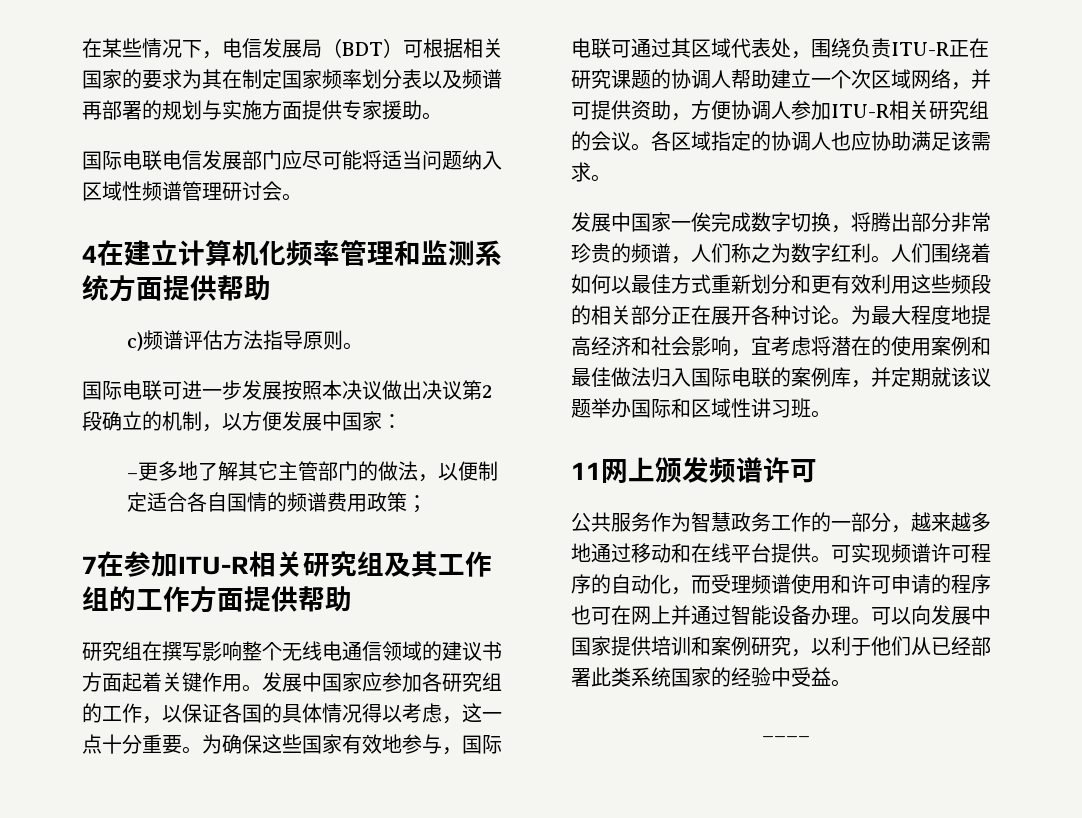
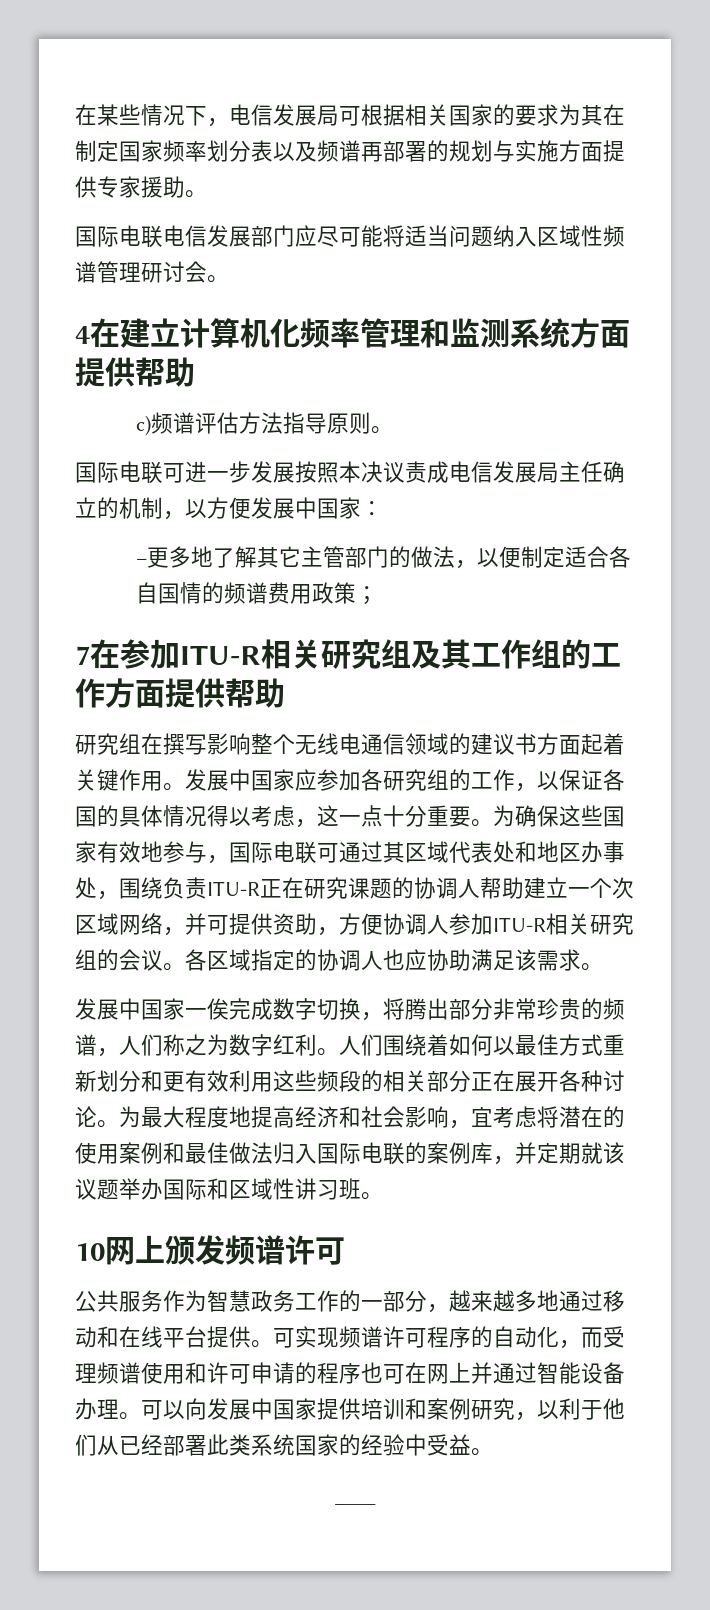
- 在某些情况下，电信发展局（BDT）可根据相关国家的要求为其在制定国家频率划分表以及频谱再部署的规划与实施方面提供专家援助。
+ 在某些情况下，电信发展局可根据相关国家的要求为其在制定国家频率划分表以及频谱再部署的规划与实施方面提供专家援助。
- 国际电联可进一步发展按照本决议做出决议第2段确立的机制，以方便发展中国家：
+ 国际电联可进一步发展按照本决议责成电信发展局主任确立的机制，以方便发展中国家：
- 为确保这些国家有效地参与，国际电联可通过其区域代表处，围绕负责ITU-R正在研究课题的协调人帮助建立一个次区域网络，并可提供资助，方便协调人参加ITU-R相关研究组的会议。
+ 为确保这些国家有效地参与，国际电联可通过其区域代表处和地区办事处，围绕负责ITU-R正在研究课题的协调人帮助建立一个次区域网络，并可提供资助，方便协调人参加ITU-R相关研究组的会议。
- 11网上颁发频谱许可
+ 10网上颁发频谱许可

